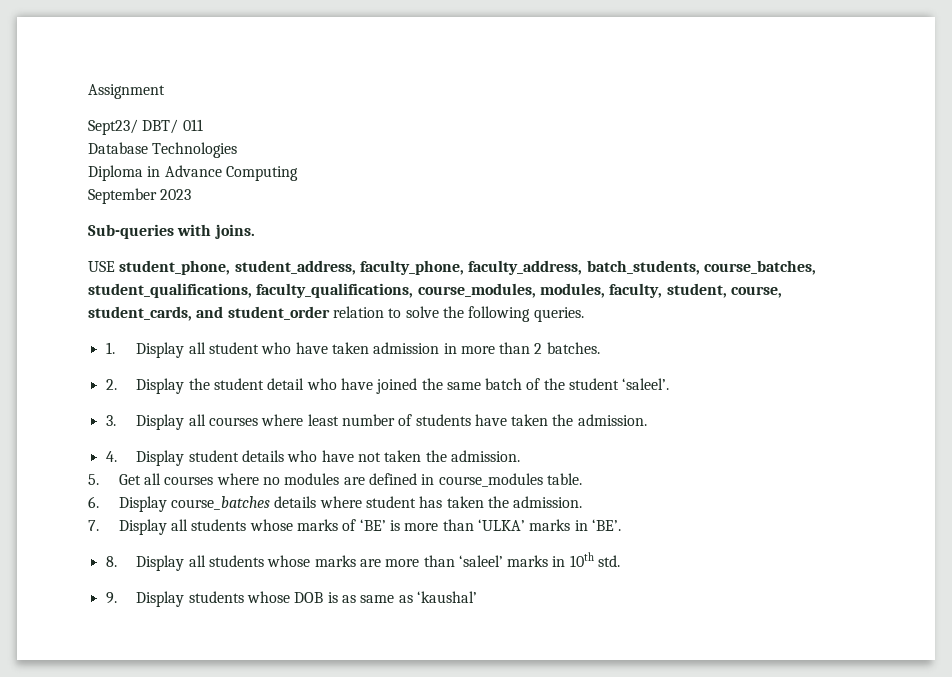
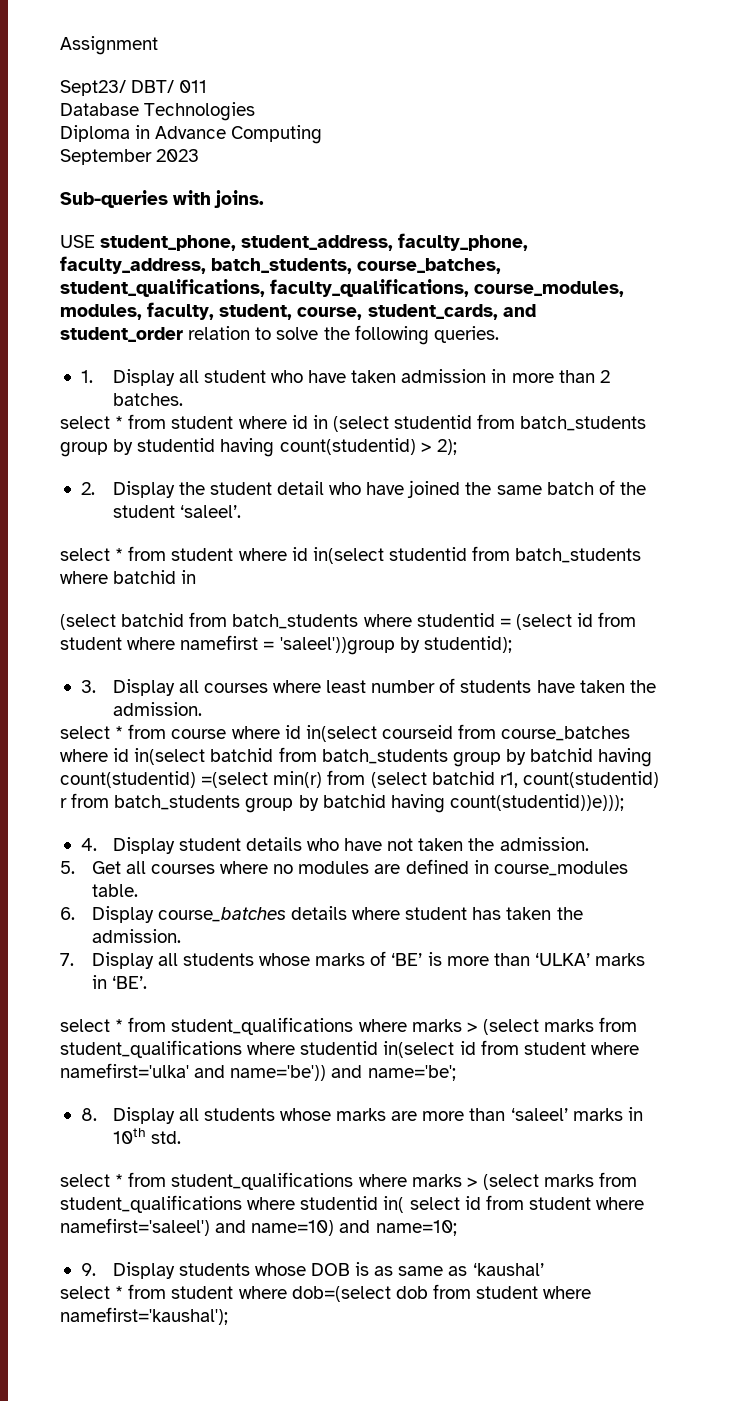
+ select * from student where id in (select studentid from batch_students group by studentid having count(studentid) > 2);
+ select * from student where id in(select studentid from batch_students where batchid in
+ (select batchid from batch_students where studentid = (select id from student where namefirst = 'saleel'))group by studentid);
+ select * from course where id in(select courseid from course_batches where id in(select batchid from batch_students group by batchid having count(studentid) =(select min(r) from (select batchid r1, count(studentid) r from batch_students group by batchid having count(studentid))e)));
+ select * from student_qualifications where marks > (select marks from student_qualifications where studentid in(select id from student where namefirst='ulka' and name='be')) and name='be';
+ select * from student_qualifications where marks > (select marks from student_qualifications where studentid in( select id from student where namefirst='saleel') and name=10) and name=10;
+ select * from student where dob=(select dob from student where namefirst='kaushal');

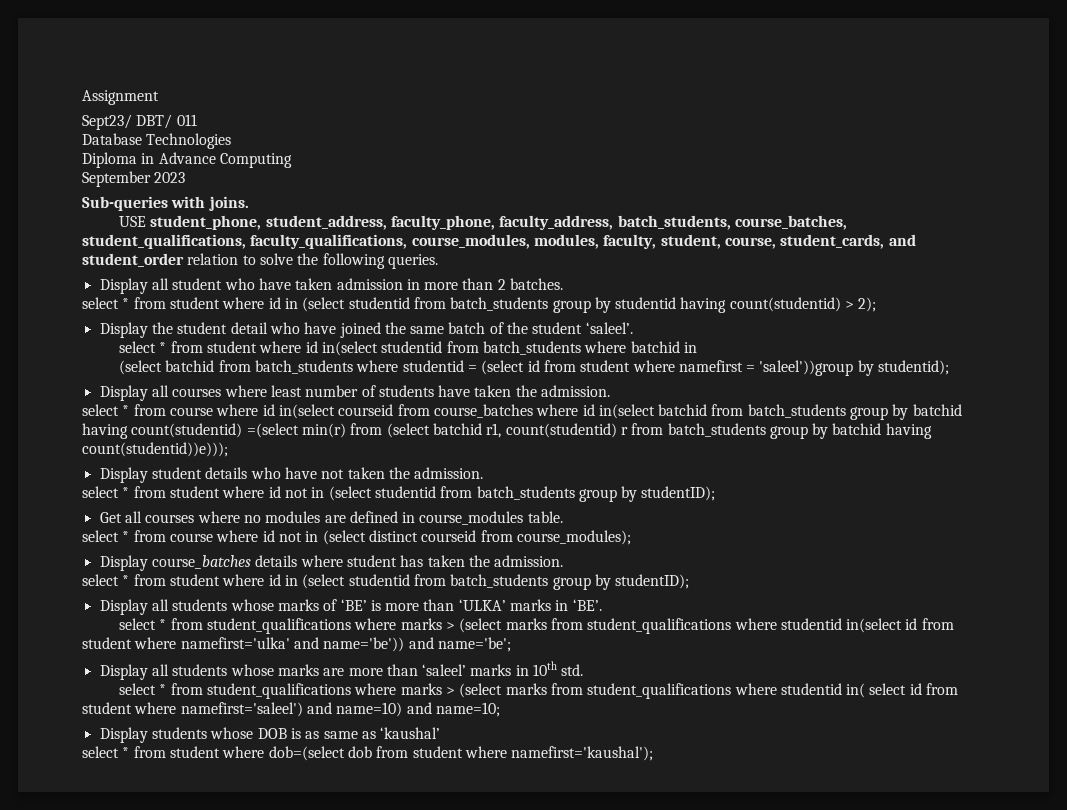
- 1. Display all student who have taken admission in more than 2 batches.
+ Display all student who have taken admission in more than 2 batches.
- 2. Display the student detail who have joined the same batch of the student ‘saleel’.
+ Display the student detail who have joined the same batch of the student ‘saleel’.
- 3. Display all courses where least number of students have taken the admission.
+ Display all courses where least number of students have taken the admission.
- 4. Display student details who have not taken the admission.
+ Display student details who have not taken the admission.
- 5. Get all courses where no modules are defined in course_modules table.
+ select * from student where id not in (select studentid from batch_students group by studentID);
+ Get all courses where no modules are defined in course_modules table.
- 6. Display course_batches details where student has taken the admission.
+ select * from course where id not in (select distinct courseid from course_modules);
+ Display course_batches details where student has taken the admission.
- 7. Display all students whose marks of ‘BE’ is more than ‘ULKA’ marks in ‘BE’.
+ select * from student where id in (select studentid from batch_students group by studentID);
+ Display all students whose marks of ‘BE’ is more than ‘ULKA’ marks in ‘BE’.
- 8. Display all students whose marks are more than ‘saleel’ marks in 10th std.
+ Display all students whose marks are more than ‘saleel’ marks in 10th std.
- 9. Display students whose DOB is as same as ‘kaushal’
+ Display students whose DOB is as same as ‘kaushal’

